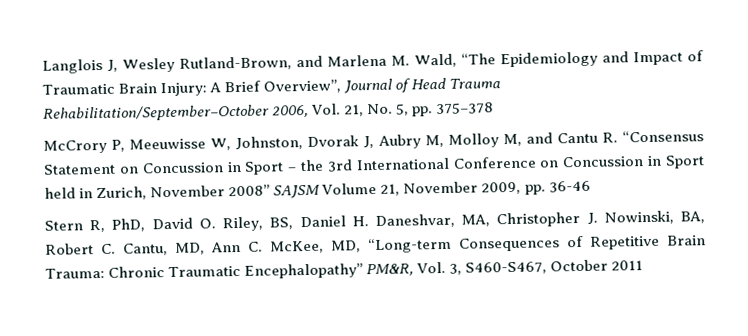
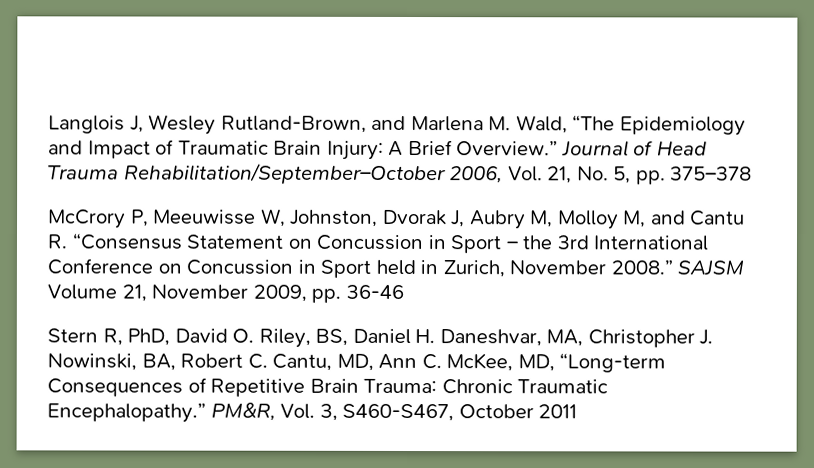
- Langlois J, Wesley Rutland-Brown, and Marlena M. Wald, “The Epidemiology and Impact of Traumatic Brain Injury: A Brief Overview”, Journal of Head Trauma Rehabilitation/September–October 2006, Vol. 21, No. 5, pp. 375–378
+ Langlois J, Wesley Rutland-Brown, and Marlena M. Wald, “The Epidemiology and Impact of Traumatic Brain Injury: A Brief Overview.” Journal of Head Trauma Rehabilitation/September–October 2006, Vol. 21, No. 5, pp. 375–378
- McCrory P, Meeuwisse W, Johnston, Dvorak J, Aubry M, Molloy M, and Cantu R. “Consensus Statement on Concussion in Sport – the 3rd International Conference on Concussion in Sport held in Zurich, November 2008” SAJSM Volume 21, November 2009, pp. 36-46
+ McCrory P, Meeuwisse W, Johnston, Dvorak J, Aubry M, Molloy M, and Cantu R. “Consensus Statement on Concussion in Sport – the 3rd International Conference on Concussion in Sport held in Zurich, November 2008.” SAJSM Volume 21, November 2009, pp. 36-46
- Stern R, PhD, David O. Riley, BS, Daniel H. Daneshvar, MA, Christopher J. Nowinski, BA, Robert C. Cantu, MD, Ann C. McKee, MD, “Long-term Consequences of Repetitive Brain Trauma: Chronic Traumatic Encephalopathy” PM&R, Vol. 3, S460-S467, October 2011
+ Stern R, PhD, David O. Riley, BS, Daniel H. Daneshvar, MA, Christopher J. Nowinski, BA, Robert C. Cantu, MD, Ann C. McKee, MD, “Long-term Consequences of Repetitive Brain Trauma: Chronic Traumatic Encephalopathy.” PM&R, Vol. 3, S460-S467, October 2011

